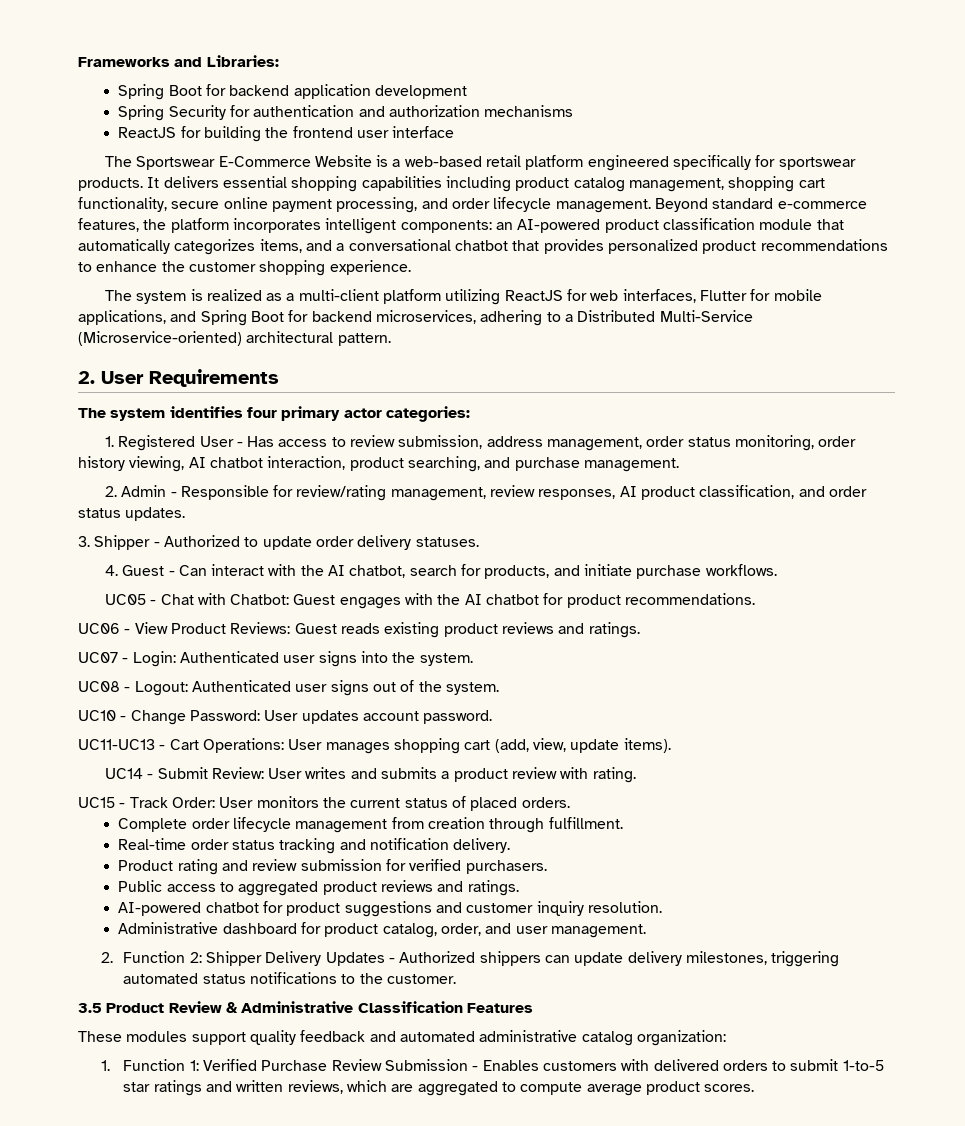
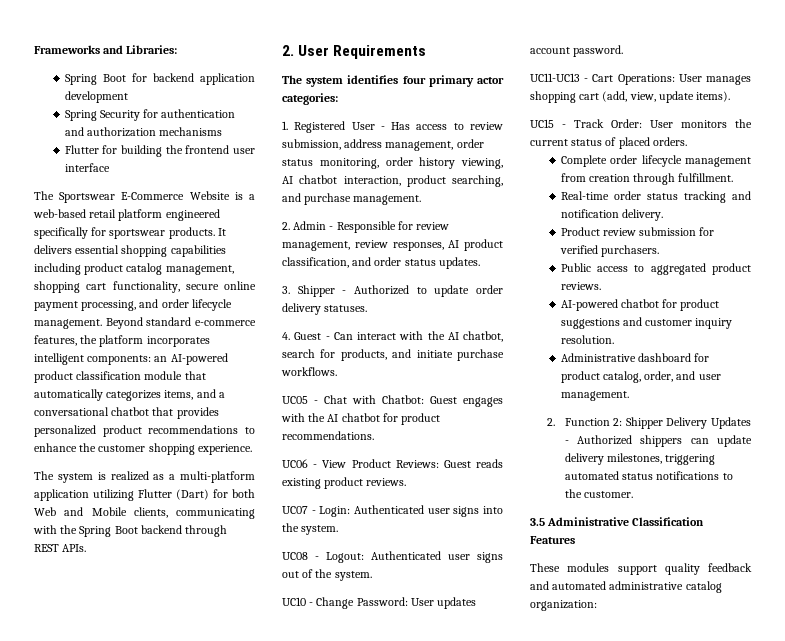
- ReactJS for building the frontend user interface
+ Flutter for building the frontend user interface
- The system is realized as a multi-client platform utilizing ReactJS for web interfaces, Flutter for mobile applications, and Spring Boot for backend microservices, adhering to a Distributed Multi-Service (Microservice-oriented) architectural pattern.
+ The system is realized as a multi-platform application utilizing Flutter (Dart) for both Web and Mobile clients, communicating with the Spring Boot backend through REST APIs.
- 2. Admin - Responsible for review/rating management, review responses, AI product classification, and order status updates.
+ 2. Admin - Responsible for review management, review responses, AI product classification, and order status updates.
- UC06 - View Product Reviews: Guest reads existing product reviews and ratings.
+ UC06 - View Product Reviews: Guest reads existing product reviews.
- UC14 - Submit Review: User writes and submits a product review with rating.
- Product rating and review submission for verified purchasers.
+ Product review submission for verified purchasers.
- Public access to aggregated product reviews and ratings.
+ Public access to aggregated product reviews.
- 3.5 Product Review & Administrative Classification Features
+ 3.5 Administrative Classification Features
- 1. Function 1: Verified Purchase Review Submission - Enables customers with delivered orders to submit 1-to-5 star ratings and written reviews, which are aggregated to compute average product scores.

